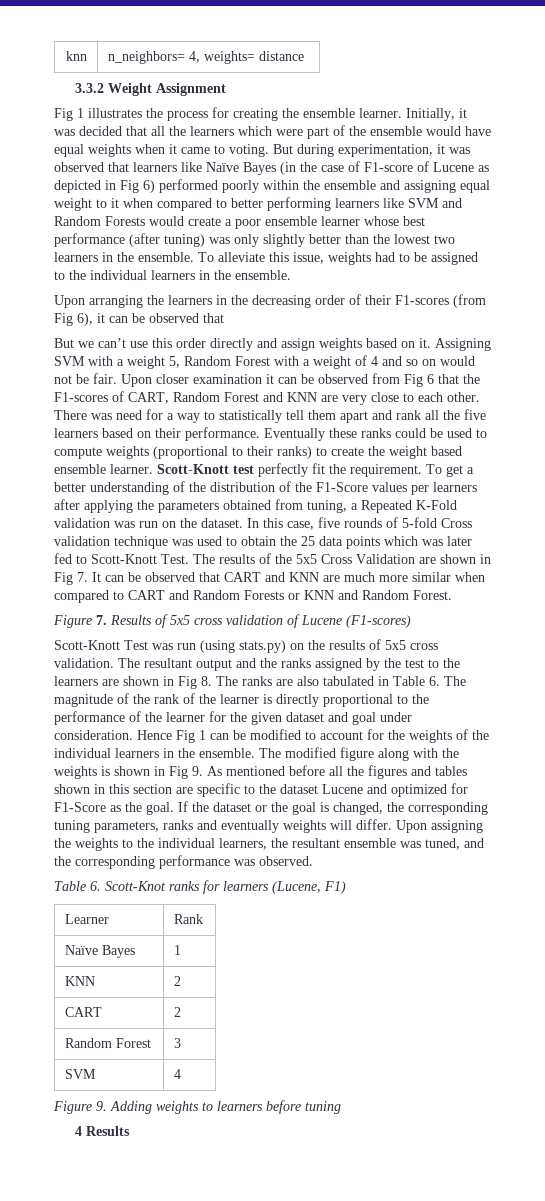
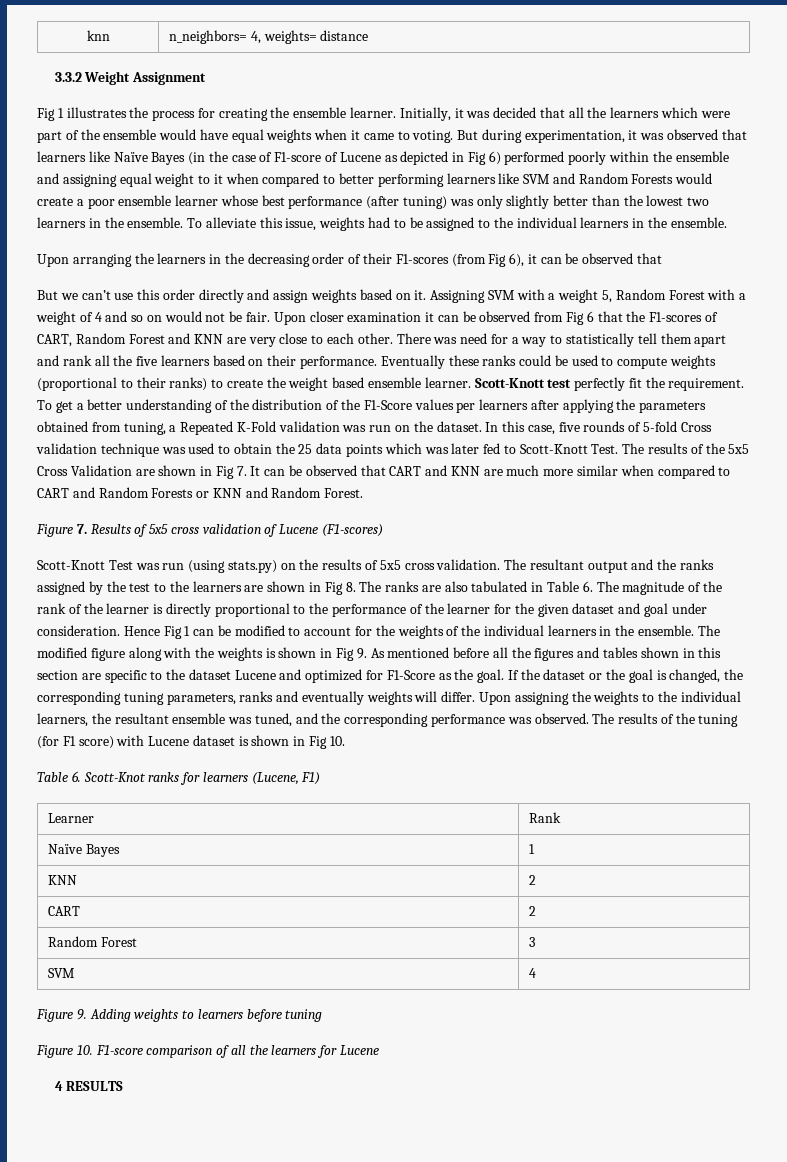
+ The results of the tuning (for F1 score) with Lucene dataset is shown in Fig 10.
- 4 Results
+ Figure 10. F1-score comparison of all the learners for Lucene
+ 4 RESULTS

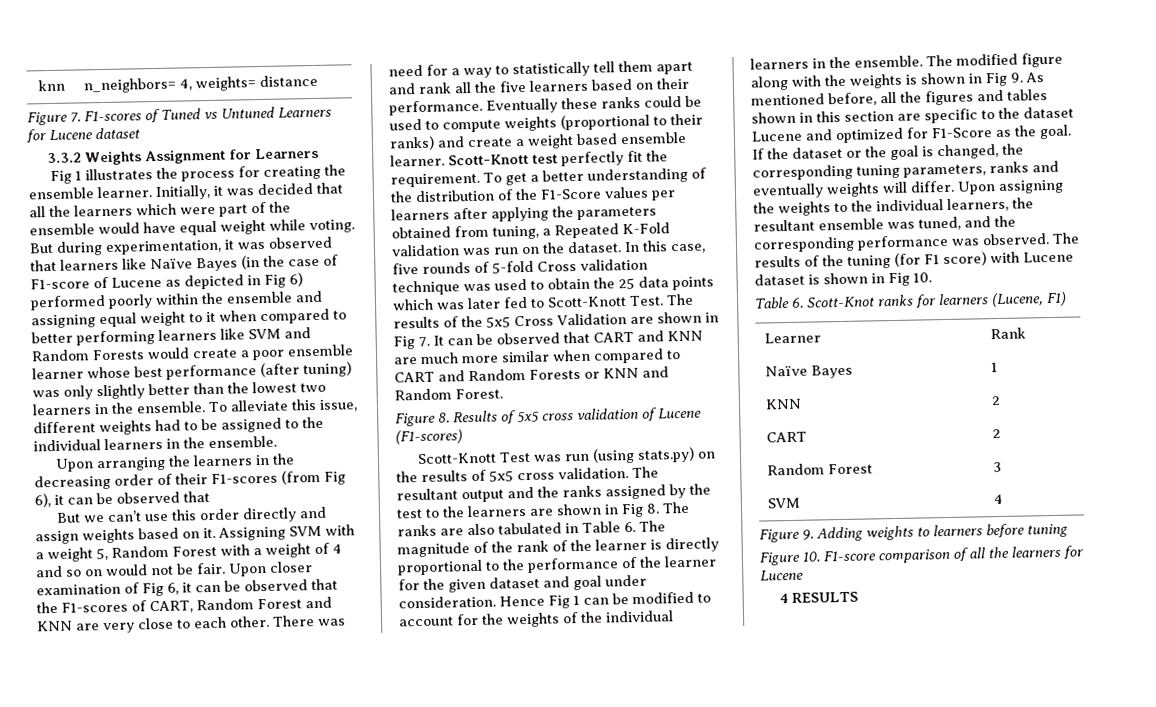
+ Figure 7. F1-scores of Tuned vs Untuned Learners for Lucene dataset
- 3.3.2 Weight Assignment
+ 3.3.2 Weights Assignment for Learners
- Initially, it was decided that all the learners which were part of the ensemble would have equal weights when it came to voting.
+ Initially, it was decided that all the learners which were part of the ensemble would have equal weight while voting.
- To alleviate this issue, weights had to be assigned to the individual learners in the ensemble.
+ To alleviate this issue, different weights had to be assigned to the individual learners in the ensemble.
- Upon closer examination it can be observed from Fig 6 that the F1-scores of CART, Random Forest and KNN are very close to each other.
+ Upon closer examination of Fig 6, it can be observed that the F1-scores of CART, Random Forest and KNN are very close to each other.
- Eventually these ranks could be used to compute weights (proportional to their ranks) to create the weight based ensemble learner.
+ Eventually these ranks could be used to compute weights (proportional to their ranks) and create a weight based ensemble learner.
- Figure 7. Results of 5x5 cross validation of Lucene (F1-scores)
+ Figure 8. Results of 5x5 cross validation of Lucene (F1-scores)
- The modified figure along with the weights is shown in Fig 9. As mentioned before all the figures and tables shown in this section are specific to the dataset Lucene and optimized for F1-Score as the goal.
+ The modified figure along with the weights is shown in Fig 9. As mentioned before, all the figures and tables shown in this section are specific to the dataset Lucene and optimized for F1-Score as the goal.

